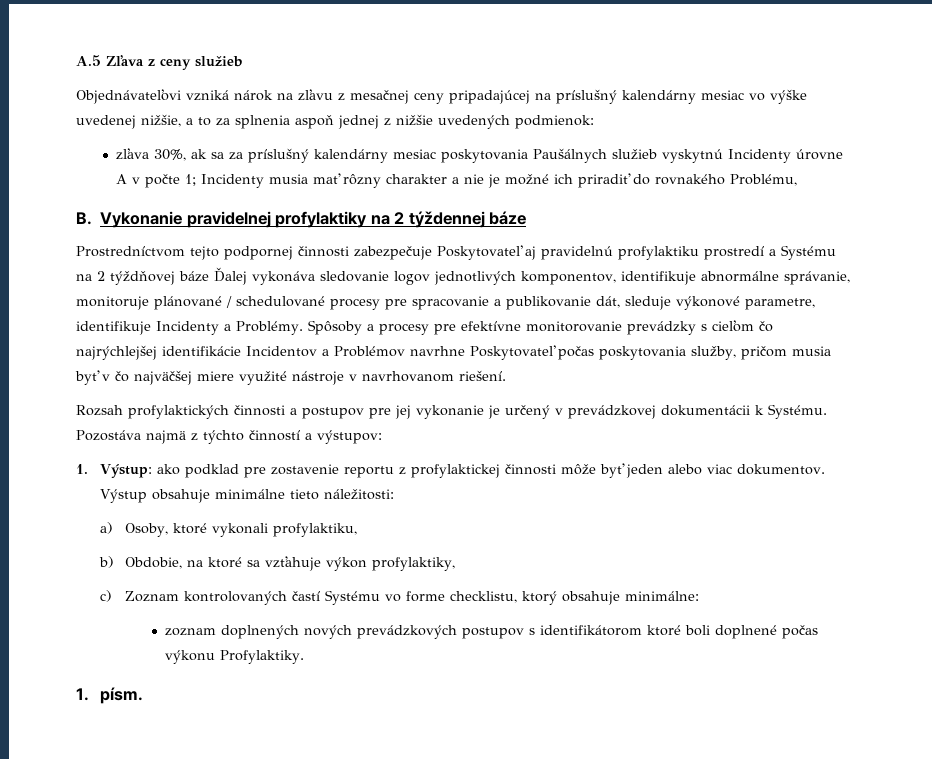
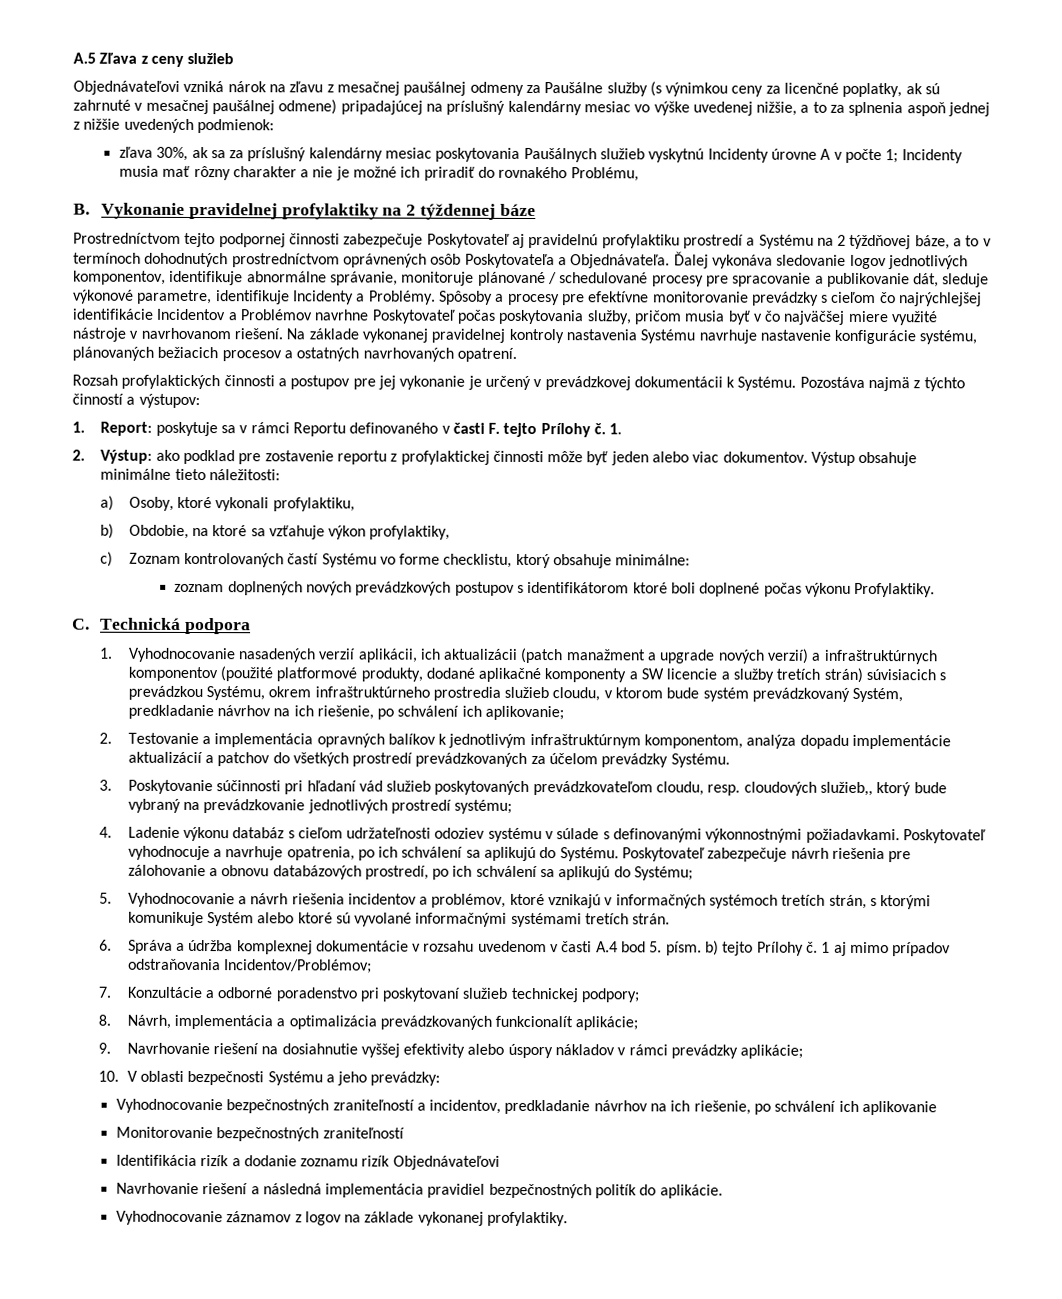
- Objednávateľovi vzniká nárok na zľavu z mesačnej ceny pripadajúcej na príslušný kalendárny mesiac vo výške uvedenej nižšie, a to za splnenia aspoň jednej z nižšie uvedených podmienok:
+ Objednávateľovi vzniká nárok na zľavu z mesačnej paušálnej odmeny za Paušálne služby (s výnimkou ceny za licenčné poplatky, ak sú zahrnuté v mesačnej paušálnej odmene) pripadajúcej na príslušný kalendárny mesiac vo výške uvedenej nižšie, a to za splnenia aspoň jednej z nižšie uvedených podmienok:
- Prostredníctvom tejto podpornej činnosti zabezpečuje Poskytovateľ aj pravidelnú profylaktiku prostredí a Systému na 2 týždňovej báze Ďalej vykonáva sledovanie logov jednotlivých komponentov, identifikuje abnormálne správanie, monitoruje plánované / schedulované procesy pre spracovanie a publikovanie dát, sleduje výkonové parametre, identifikuje Incidenty a Problémy.
+ Prostredníctvom tejto podpornej činnosti zabezpečuje Poskytovateľ aj pravidelnú profylaktiku prostredí a Systému na 2 týždňovej báze, a to v termínoch dohodnutých prostredníctvom oprávnených osôb Poskytovateľa a Objednávateľa. Ďalej vykonáva sledovanie logov jednotlivých komponentov, identifikuje abnormálne správanie, monitoruje plánované / schedulované procesy pre spracovanie a publikovanie dát, sleduje výkonové parametre, identifikuje Incidenty a Problémy.
+ Na základe vykonanej pravidelnej kontroly nastavenia Systému navrhuje nastavenie konfigurácie systému, plánovaných bežiacich procesov a ostatných navrhovaných opatrení.
- 1. Výstup: ako podklad pre zostavenie reportu z profylaktickej činnosti môže byť jeden alebo viac dokumentov.
+ 1. Report: poskytuje sa v rámci Reportu definovaného v časti F. tejto Prílohy č. 1.
+ 2. Výstup: ako podklad pre zostavenie reportu z profylaktickej činnosti môže byť jeden alebo viac dokumentov.
- 1. písm.
+ C. Technická podpora
+ 1. Vyhodnocovanie nasadených verzií aplikácii, ich aktualizácii (patch manažment a upgrade nových verzií) a infraštruktúrnych komponentov (použité platformové produkty, dodané aplikačné komponenty a SW licencie a služby tretích strán) súvisiacich s prevádzkou Systému, okrem infraštruktúrneho prostredia služieb cloudu, v ktorom bude systém prevádzkovaný Systém, predkladanie návrhov na ich riešenie, po schválení ich aplikovanie;
+ 2. Testovanie a implementácia opravných balíkov k jednotlivým infraštruktúrnym komponentom, analýza dopadu implementácie aktualizácií a patchov do všetkých prostredí prevádzkovaných za účelom prevádzky Systému.
+ 3. Poskytovanie súčinnosti pri hľadaní vád služieb poskytovaných prevádzkovateľom cloudu, resp. cloudových služieb,, ktorý bude vybraný na prevádzkovanie jednotlivých prostredí systému;
+ 4. Ladenie výkonu databáz s cieľom udržateľnosti odoziev systému v súlade s definovanými výkonnostnými požiadavkami. Poskytovateľ vyhodnocuje a navrhuje opatrenia, po ich schválení sa aplikujú do Systému. Poskytovateľ zabezpečuje návrh riešenia pre zálohovanie a obnovu databázových prostredí, po ich schválení sa aplikujú do Systému;
+ 5. Vyhodnocovanie a návrh riešenia incidentov a problémov, ktoré vznikajú v informačných systémoch tretích strán, s ktorými komunikuje Systém alebo ktoré sú vyvolané informačnými systémami tretích strán.
+ 6. Správa a údržba komplexnej dokumentácie v rozsahu uvedenom v časti A.4 bod 5. písm. b) tejto Prílohy č. 1 aj mimo prípadov odstraňovania Incidentov/Problémov;
+ 7. Konzultácie a odborné poradenstvo pri poskytovaní služieb technickej podpory;
+ 8. Návrh, implementácia a optimalizácia prevádzkovaných funkcionalít aplikácie;
+ 9. Navrhovanie riešení na dosiahnutie vyššej efektivity alebo úspory nákladov v rámci prevádzky aplikácie;
+ 10. V oblasti bezpečnosti Systému a jeho prevádzky:
+ Vyhodnocovanie bezpečnostných zraniteľností a incidentov, predkladanie návrhov na ich riešenie, po schválení ich aplikovanie
+ Monitorovanie bezpečnostných zraniteľností
+ Identifikácia rizík a dodanie zoznamu rizík Objednávateľovi
+ Navrhovanie riešení a následná implementácia pravidiel bezpečnostných politík do aplikácie.
+ Vyhodnocovanie záznamov z logov na základe vykonanej profylaktiky.

